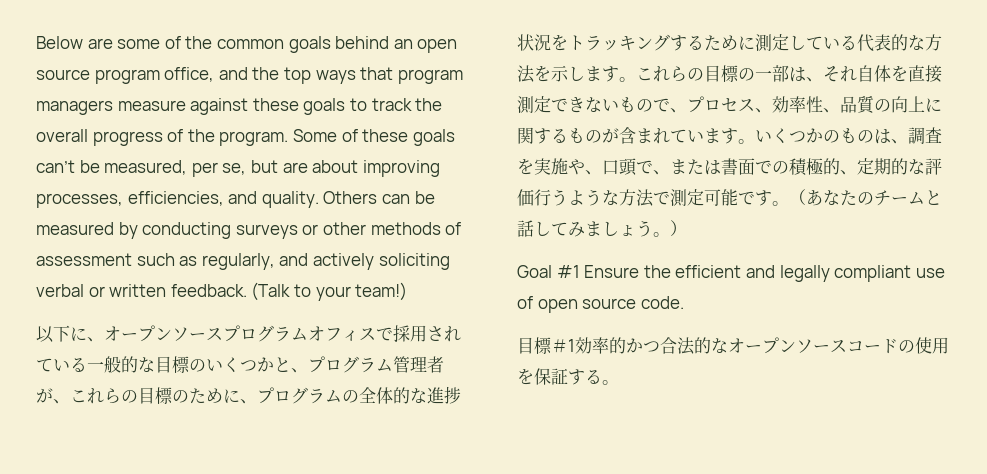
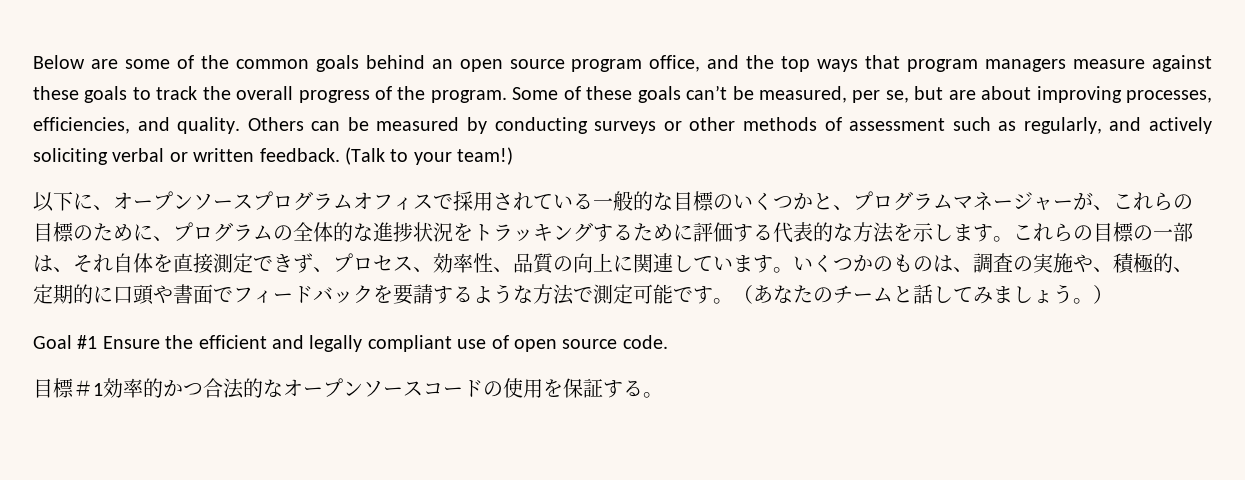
- 以下に、オープンソースプログラムオフィスで採用されている一般的な目標のいくつかと、プログラム管理者が、これらの目標のために、プログラムの全体的な進捗状況をトラッキングするために測定している代表的な方法を示します。
+ 以下に、オープンソースプログラムオフィスで採用されている一般的な目標のいくつかと、プログラムマネージャーが、これらの目標のために、プログラムの全体的な進捗状況をトラッキングするために評価する代表的な方法を示します。
- これらの目標の一部は、それ自体を直接測定できないもので、プロセス、効率性、品質の向上に関するものが含まれています。
+ これらの目標の一部は、それ自体を直接測定できず、プロセス、効率性、品質の向上に関連しています。
- いくつかのものは、調査を実施や、口頭で、または書面での積極的、定期的な評価行うような方法で測定可能です。
+ いくつかのものは、調査の実施や、積極的、定期的に口頭や書面でフィードバックを要請するような方法で測定可能です。

